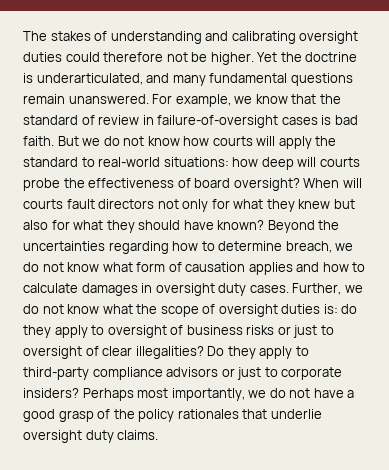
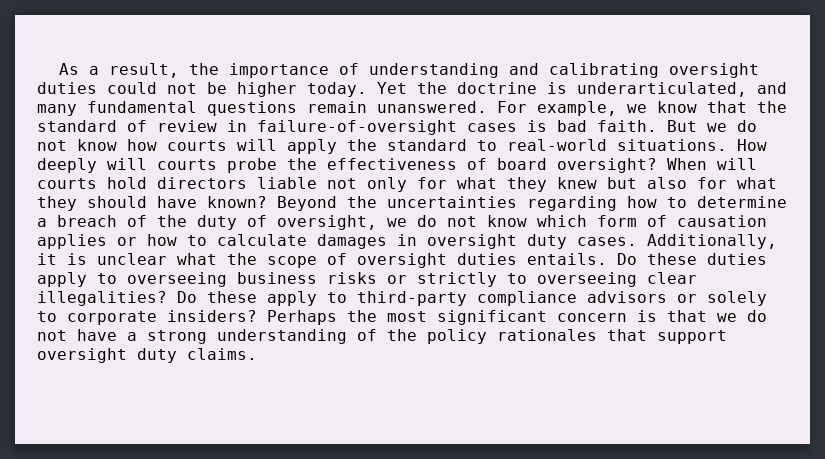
- The stakes of understanding and calibrating oversight duties could therefore not be higher.
+ As a result, the importance of understanding and calibrating oversight duties could not be higher today.
- But we do not know how courts will apply the standard to real-world situations: how deep will courts probe the effectiveness of board oversight?
+ But we do not know how courts will apply the standard to real-world situations. How deeply will courts probe the effectiveness of board oversight?
- When will courts fault directors not only for what they knew but also for what they should have known?
+ When will courts hold directors liable not only for what they knew but also for what they should have known?
- Beyond the uncertainties regarding how to determine breach, we do not know what form of causation applies and how to calculate damages in oversight duty cases.
+ Beyond the uncertainties regarding how to determine a breach of the duty of oversight, we do not know which form of causation applies or how to calculate damages in oversight duty cases.
- Further, we do not know what the scope of oversight duties is: do they apply to oversight of business risks or just to oversight of clear illegalities?
+ Additionally, it is unclear what the scope of oversight duties entails. Do these duties apply to overseeing business risks or strictly to overseeing clear illegalities?
- Do they apply to third-party compliance advisors or just to corporate insiders?
+ Do these apply to third-party compliance advisors or solely to corporate insiders?
- Perhaps most importantly, we do not have a good grasp of the policy rationales that underlie oversight duty claims.
+ Perhaps the most significant concern is that we do not have a strong understanding of the policy rationales that support oversight duty claims.

